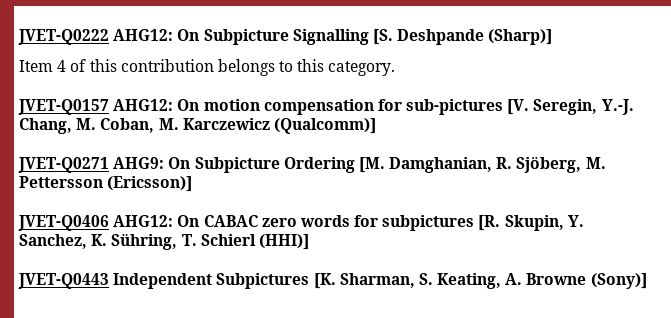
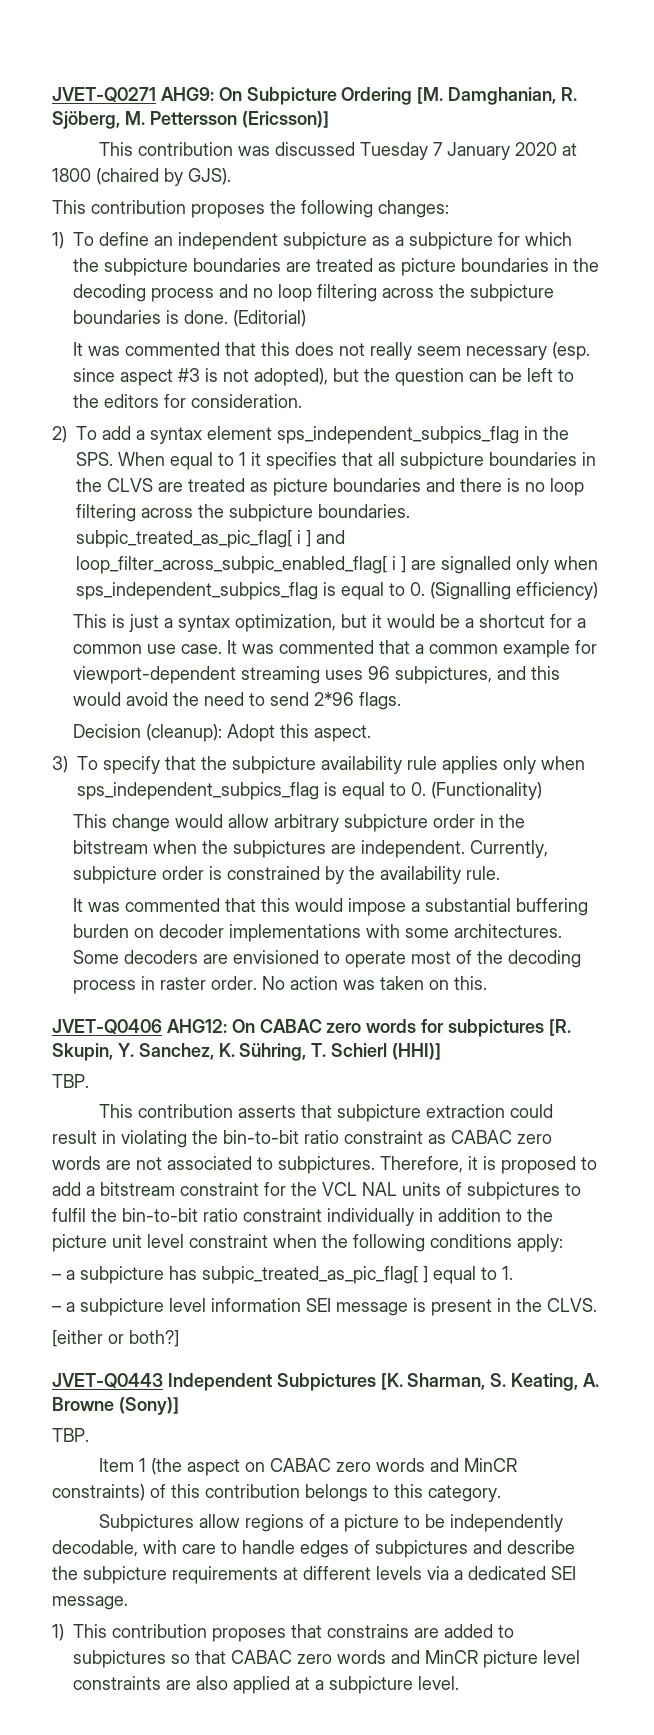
- JVET-Q0222 AHG12: On Subpicture Signalling [S. Deshpande (Sharp)]
- Item 4 of this contribution belongs to this category.
- JVET-Q0157 AHG12: On motion compensation for sub-pictures [V. Seregin, Y.-J. Chang, M. Coban, M. Karczewicz (Qualcomm)]
+ This contribution was discussed Tuesday 7 January 2020 at 1800 (chaired by GJS).
+ This contribution proposes the following changes:
+ 1) To define an independent subpicture as a subpicture for which the subpicture boundaries are treated as picture boundaries in the decoding process and no loop filtering across the subpicture boundaries is done. (Editorial)
+ It was commented that this does not really seem necessary (esp. since aspect #3 is not adopted), but the question can be left to the editors for consideration.
+ 2) To add a syntax element sps_independent_subpics_flag in the SPS. When equal to 1 it specifies that all subpicture boundaries in the CLVS are treated as picture boundaries and there is no loop filtering across the subpicture boundaries. subpic_treated_as_pic_flag[ i ] and loop_filter_across_subpic_enabled_flag[ i ] are signalled only when sps_independent_subpics_flag is equal to 0. (Signalling efficiency)
+ This is just a syntax optimization, but it would be a shortcut for a common use case. It was commented that a common example for viewport-dependent streaming uses 96 subpictures, and this would avoid the need to send 2*96 flags.
+ Decision (cleanup): Adopt this aspect.
+ 3) To specify that the subpicture availability rule applies only when sps_independent_subpics_flag is equal to 0. (Functionality)
+ This change would allow arbitrary subpicture order in the bitstream when the subpictures are independent. Currently, subpicture order is constrained by the availability rule.
+ It was commented that this would impose a substantial buffering burden on decoder implementations with some architectures. Some decoders are envisioned to operate most of the decoding process in raster order. No action was taken on this.
  JVET-Q0406 AHG12: On CABAC zero words for subpictures [R. Skupin, Y. Sanchez, K. Sühring, T. Schierl (HHI)]
+ TBP.
+ This contribution asserts that subpicture extraction could result in violating the bin-to-bit ratio constraint as CABAC zero words are not associated to subpictures. Therefore, it is proposed to add a bitstream constraint for the VCL NAL units of subpictures to fulfil the bin-to-bit ratio constraint individually in addition to the picture unit level constraint when the following conditions apply:
+ – a subpicture has subpic_treated_as_pic_flag[ ] equal to 1.
+ – a subpicture level information SEI message is present in the CLVS.
+ [either or both?]
  JVET-Q0443 Independent Subpictures [K. Sharman, S. Keating, A. Browne (Sony)]
+ TBP.
+ Item 1 (the aspect on CABAC zero words and MinCR constraints) of this contribution belongs to this category.
+ Subpictures allow regions of a picture to be independently decodable, with care to handle edges of subpictures and describe the subpicture requirements at different levels via a dedicated SEI message.
+ 1) This contribution proposes that constrains are added to subpictures so that CABAC zero words and MinCR picture level constraints are also applied at a subpicture level.

